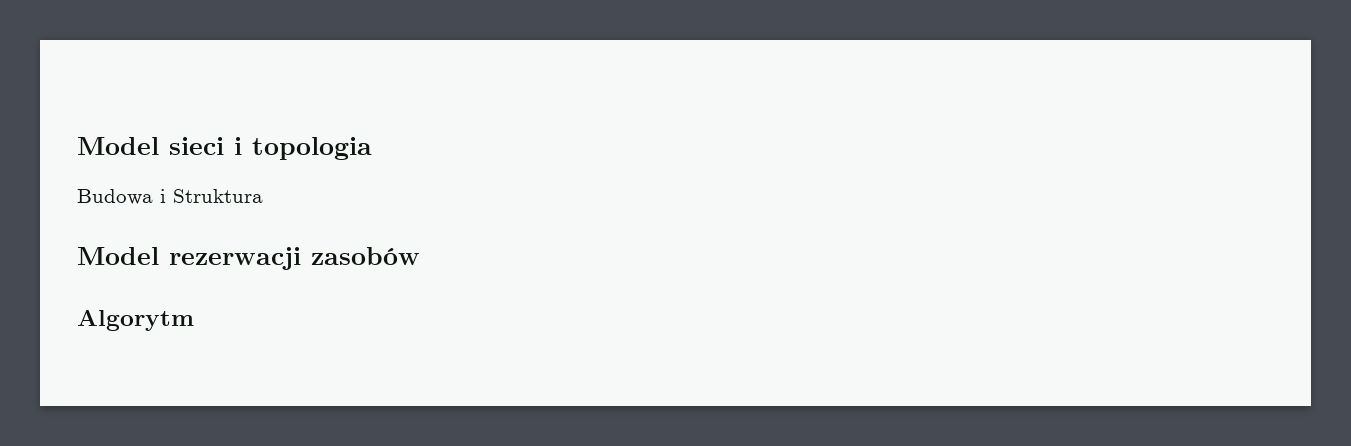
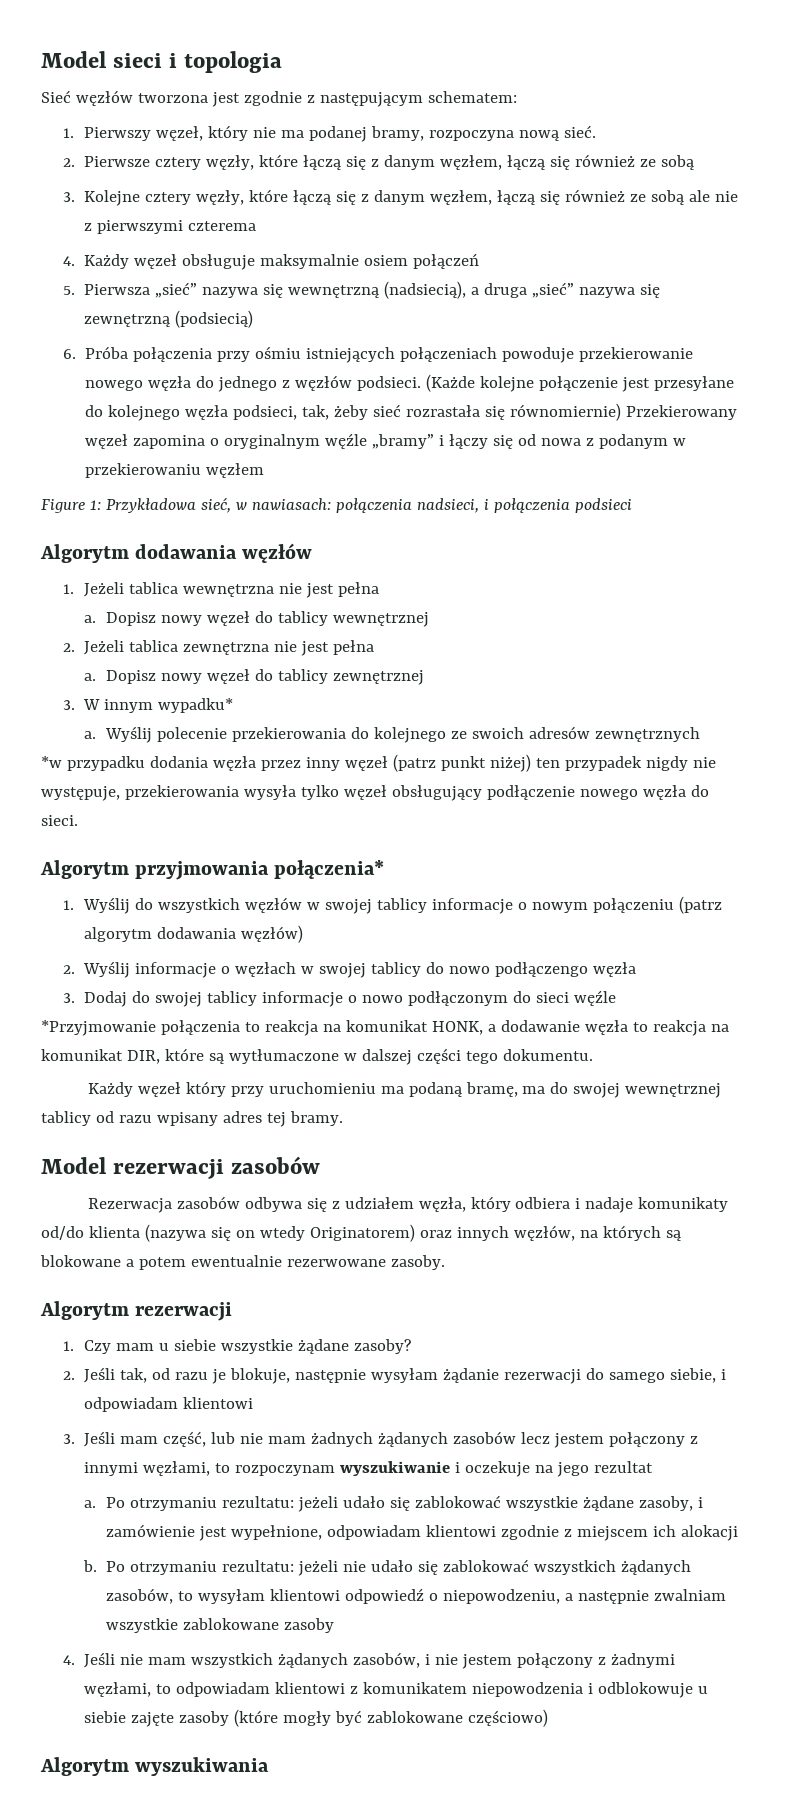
- Budowa i Struktura
+ Sieć węzłów tworzona jest zgodnie z następującym schematem:
+ 1. Pierwszy węzeł, który nie ma podanej bramy, rozpoczyna nową sieć.
+ 2. Pierwsze cztery węzły, które łączą się z danym węzłem, łączą się również ze sobą
+ 3. Kolejne cztery węzły, które łączą się z danym węzłem, łączą się również ze sobą ale nie z pierwszymi czterema
+ 4. Każdy węzeł obsługuje maksymalnie osiem połączeń
+ 5. Pierwsza „sieć” nazywa się wewnętrzną (nadsiecią), a druga „sieć” nazywa się zewnętrzną (podsiecią)
+ 6. Próba połączenia przy ośmiu istniejących połączeniach powoduje przekierowanie nowego węzła do jednego z węzłów podsieci. (Każde kolejne połączenie jest przesyłane do kolejnego węzła podsieci, tak, żeby sieć rozrastała się równomiernie) Przekierowany węzeł zapomina o oryginalnym węźle „bramy” i łączy się od nowa z podanym w przekierowaniu węzłem
+ Figure 1: Przykładowa sieć, w nawiasach: połączenia nadsieci, i połączenia podsieci
+ Algorytm dodawania węzłów
+ 1. Jeżeli tablica wewnętrzna nie jest pełna
+ a. Dopisz nowy węzeł do tablicy wewnętrznej
+ 2. Jeżeli tablica zewnętrzna nie jest pełna
+ a. Dopisz nowy węzeł do tablicy zewnętrznej
+ 3. W innym wypadku*
+ a. Wyślij polecenie przekierowania do kolejnego ze swoich adresów zewnętrznych
+ *w przypadku dodania węzła przez inny węzeł (patrz punkt niżej) ten przypadek nigdy nie występuje, przekierowania wysyła tylko węzeł obsługujący podłączenie nowego węzła do sieci.
+ Algorytm przyjmowania połączenia*
+ 1. Wyślij do wszystkich węzłów w swojej tablicy informacje o nowym połączeniu (patrz algorytm dodawania węzłów)
+ 2. Wyślij informacje o węzłach w swojej tablicy do nowo podłączengo węzła
+ 3. Dodaj do swojej tablicy informacje o nowo podłączonym do sieci węźle
+ *Przyjmowanie połączenia to reakcja na komunikat HONK, a dodawanie węzła to reakcja na komunikat DIR, które są wytłumaczone w dalszej części tego dokumentu.
+ Każdy węzeł który przy uruchomieniu ma podaną bramę, ma do swojej wewnętrznej tablicy od razu wpisany adres tej bramy.
  Model rezerwacji zasobów
- Algorytm
+ Rezerwacja zasobów odbywa się z udziałem węzła, który odbiera i nadaje komunikaty od/do klienta (nazywa się on wtedy Originatorem) oraz innych węzłów, na których są blokowane a potem ewentualnie rezerwowane zasoby.
+ Algorytm rezerwacji
+ 1. Czy mam u siebie wszystkie żądane zasoby?
+ 2. Jeśli tak, od razu je blokuje, następnie wysyłam żądanie rezerwacji do samego siebie, i odpowiadam klientowi
+ 3. Jeśli mam część, lub nie mam żadnych żądanych zasobów lecz jestem połączony z innymi węzłami, to rozpoczynam wyszukiwanie i oczekuje na jego rezultat
+ a. Po otrzymaniu rezultatu: jeżeli udało się zablokować wszystkie żądane zasoby, i zamówienie jest wypełnione, odpowiadam klientowi zgodnie z miejscem ich alokacji
+ b. Po otrzymaniu rezultatu: jeżeli nie udało się zablokować wszystkich żądanych zasobów, to wysyłam klientowi odpowiedź o niepowodzeniu, a następnie zwalniam wszystkie zablokowane zasoby
+ 4. Jeśli nie mam wszystkich żądanych zasobów, i nie jestem połączony z żadnymi węzłami, to odpowiadam klientowi z komunikatem niepowodzenia i odblokowuje u siebie zajęte zasoby (które mogły być zablokowane częściowo)
+ Algorytm wyszukiwania

